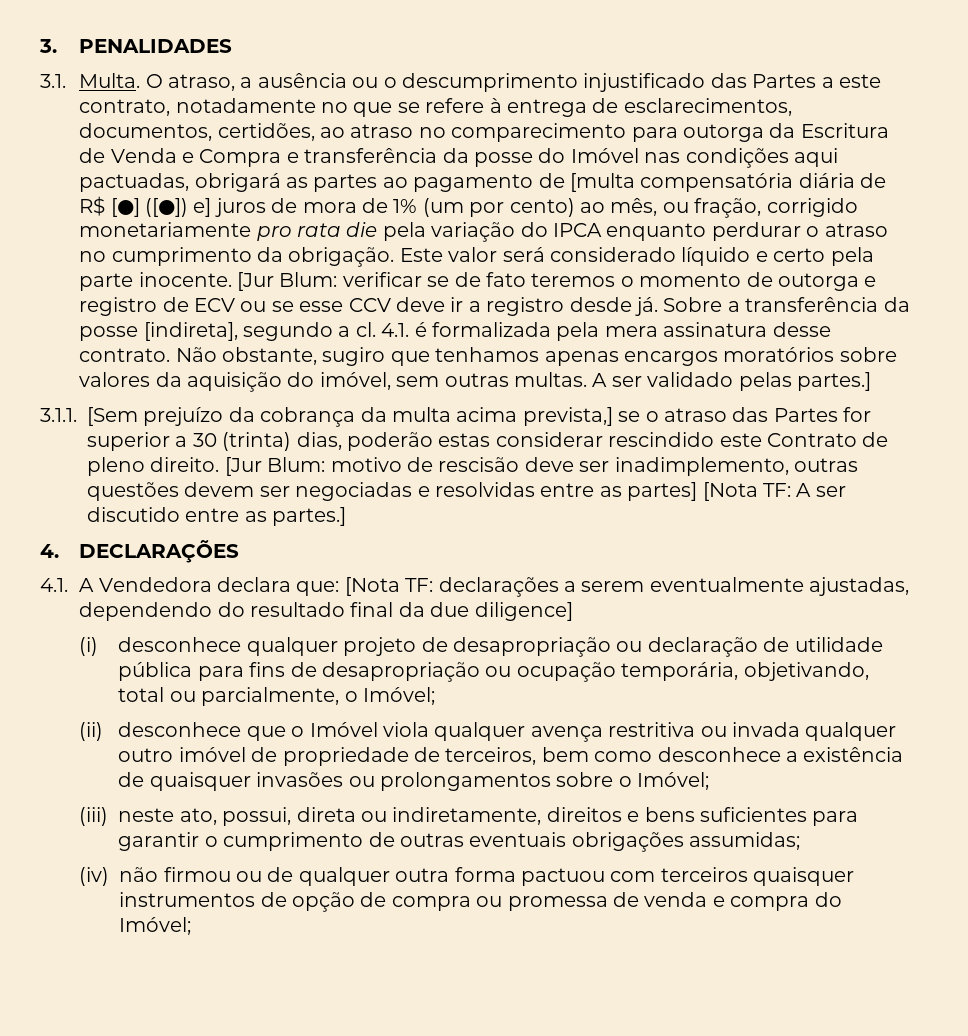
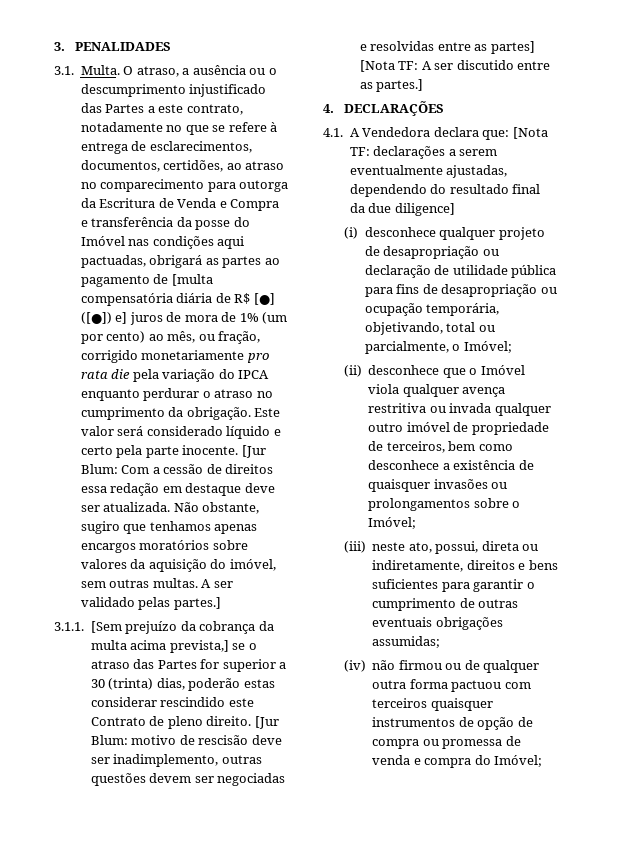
- [Jur Blum: verificar se de fato teremos o momento de outorga e registro de ECV ou se esse CCV deve ir a registro desde já. Sobre a transferência da posse [indireta], segundo a cl. 4.1. é formalizada pela mera assinatura desse contrato.
+ [Jur Blum: Com a cessão de direitos essa redação em destaque deve ser atualizada.

